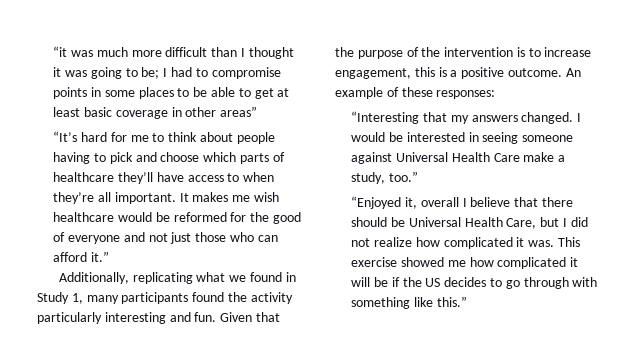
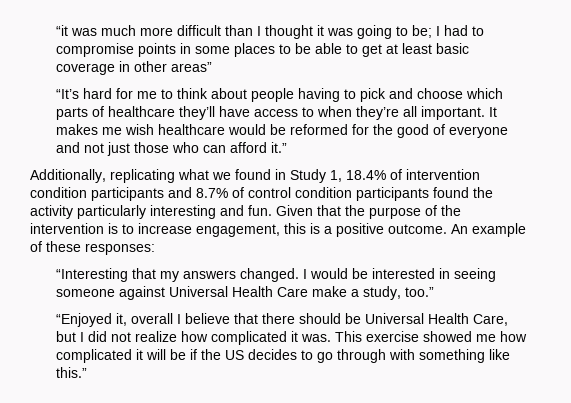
- Additionally, replicating what we found in Study 1, many participants found the activity particularly interesting and fun.
+ Additionally, replicating what we found in Study 1, 18.4% of intervention condition participants and 8.7% of control condition participants found the activity particularly interesting and fun.

